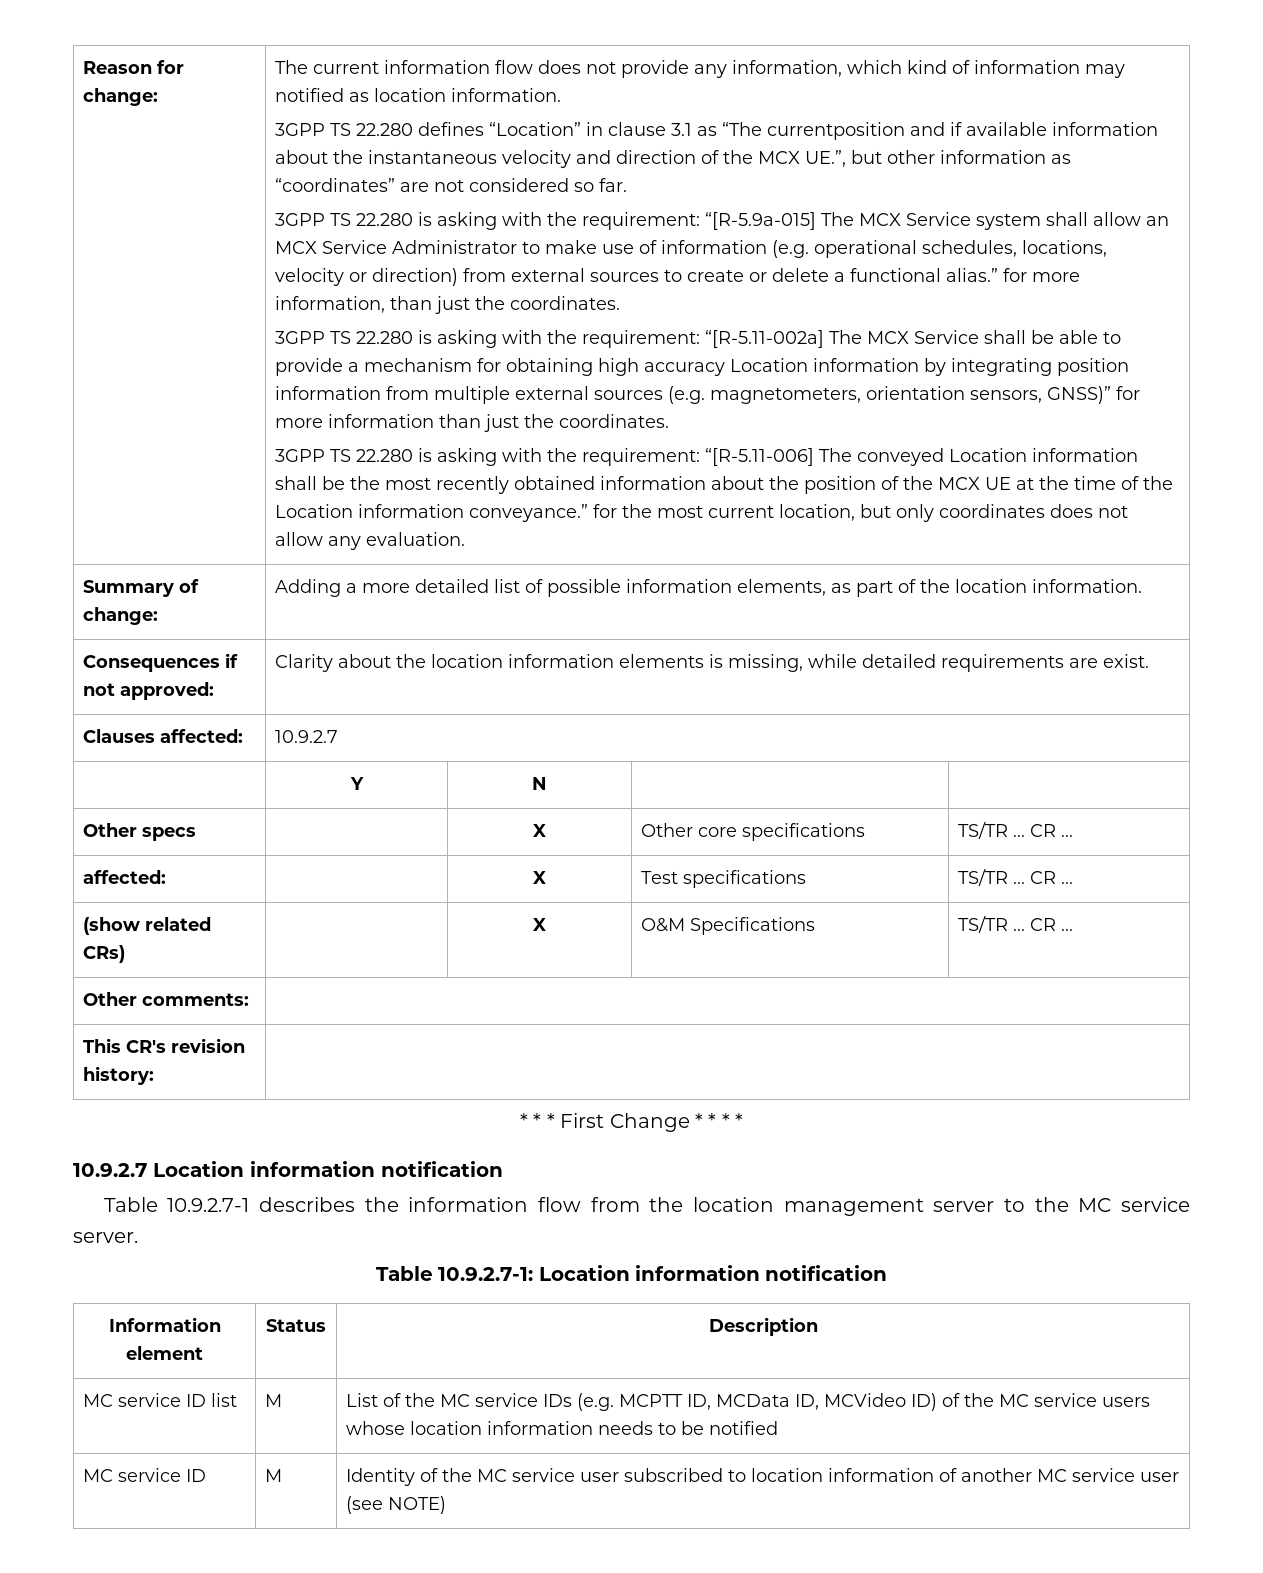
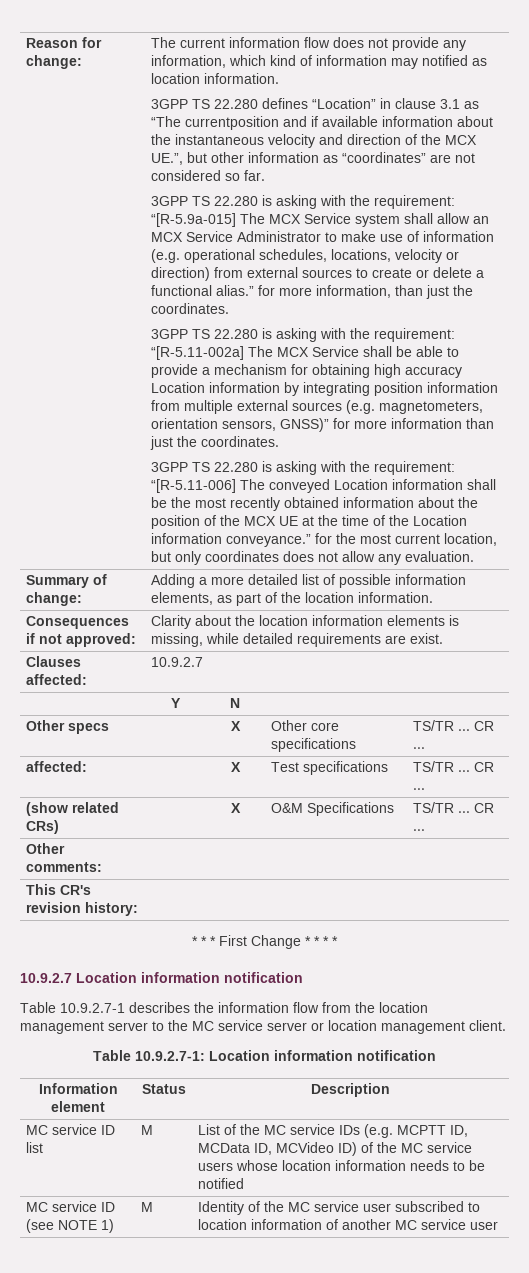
- Table 10.9.2.7-1 describes the information flow from the location management server to the MC service server.
+ Table 10.9.2.7-1 describes the information flow from the location management server to the MC service server or location management client.
- MC service ID | M | Identity of the MC service user subscribed to location information of another MC service user (see NOTE)
+ MC service ID (see NOTE 1) | M | Identity of the MC service user subscribed to location information of another MC service user

